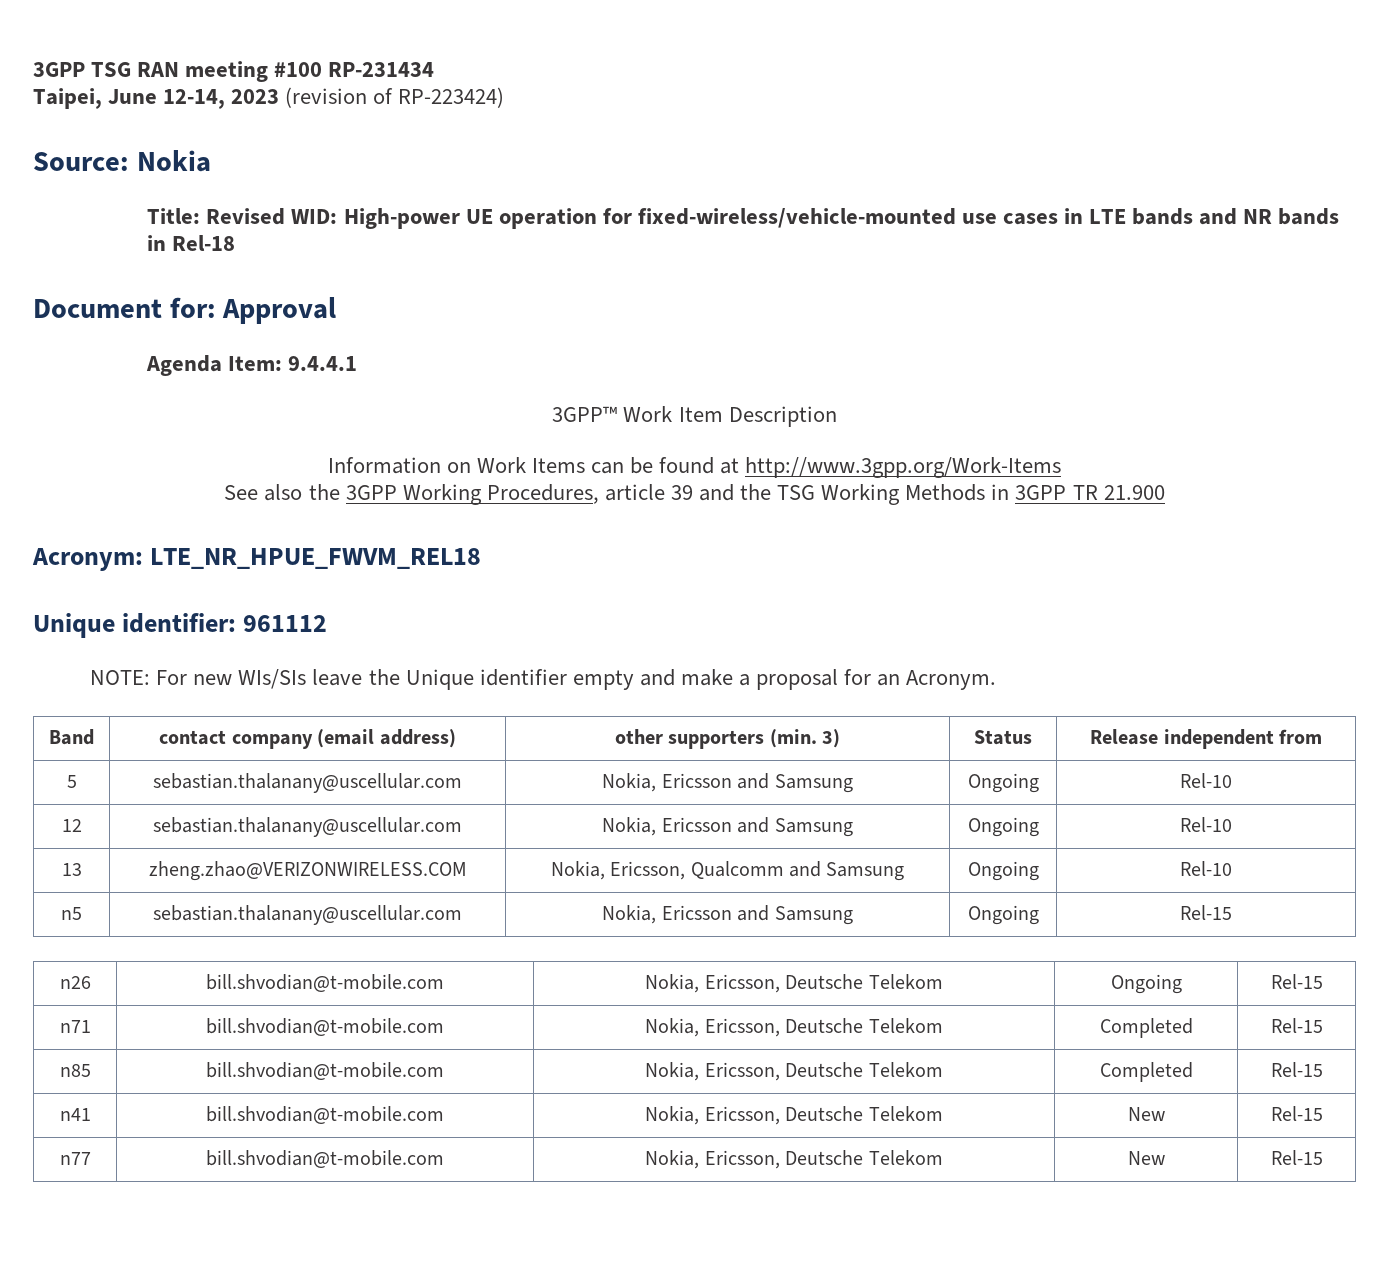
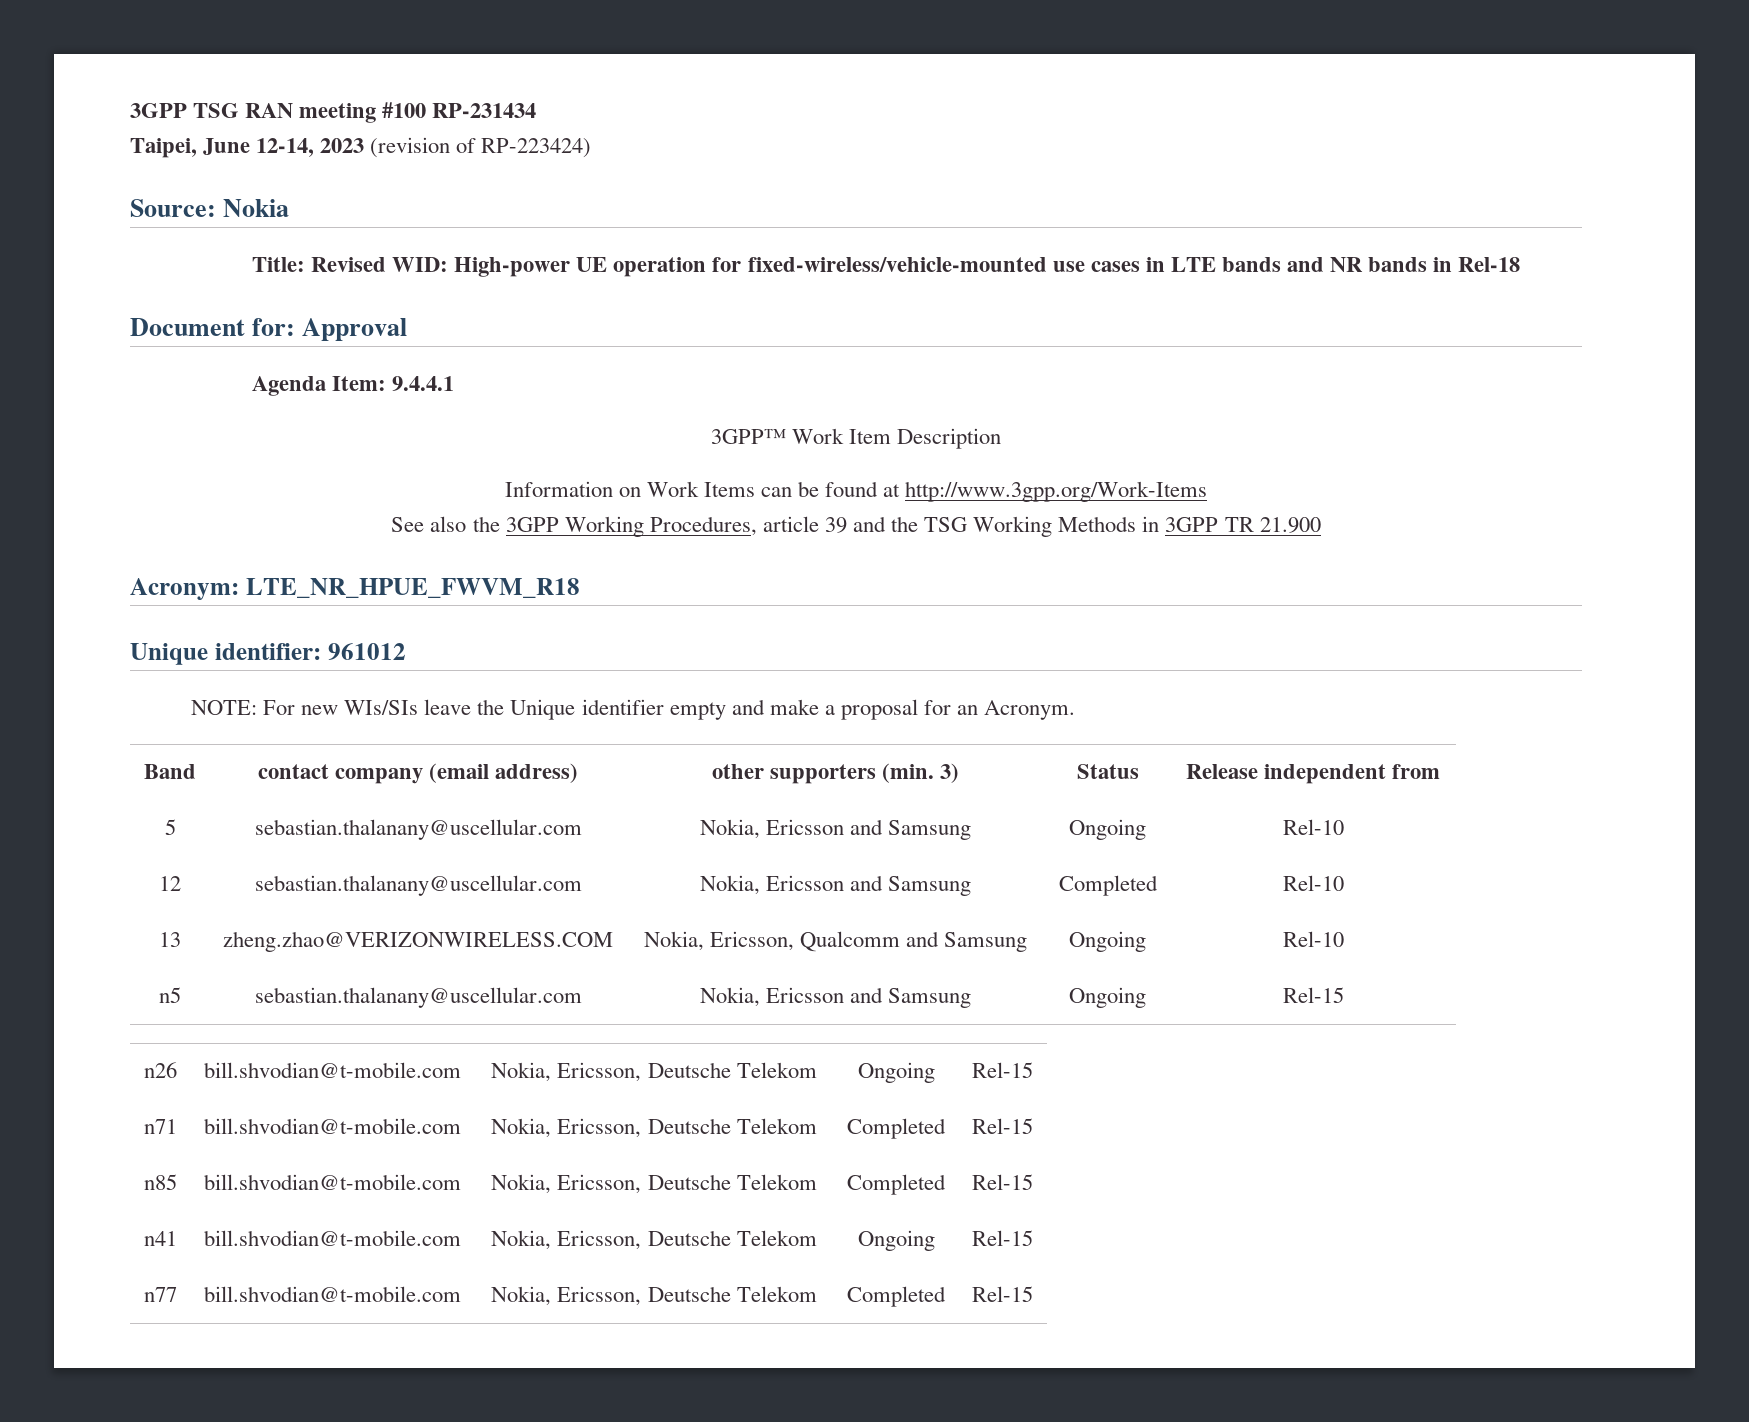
- Acronym: LTE_NR_HPUE_FWVM_REL18
+ Acronym: LTE_NR_HPUE_FWVM_R18
- Unique identifier: 961112
+ Unique identifier: 961012
- 12 | sebastian.thalanany@uscellular.com | Nokia, Ericsson and Samsung | Ongoing | Rel-10
+ 12 | sebastian.thalanany@uscellular.com | Nokia, Ericsson and Samsung | Completed | Rel-10
- n41 | bill.shvodian@t-mobile.com | Nokia, Ericsson, Deutsche Telekom | New | Rel-15
+ n41 | bill.shvodian@t-mobile.com | Nokia, Ericsson, Deutsche Telekom | Ongoing | Rel-15
- n77 | bill.shvodian@t-mobile.com | Nokia, Ericsson, Deutsche Telekom | New | Rel-15
+ n77 | bill.shvodian@t-mobile.com | Nokia, Ericsson, Deutsche Telekom | Completed | Rel-15

